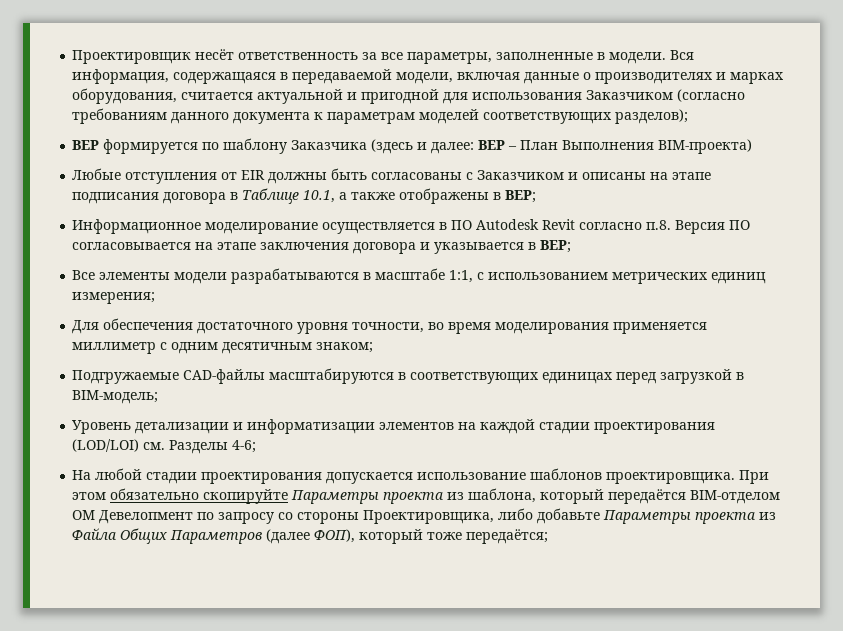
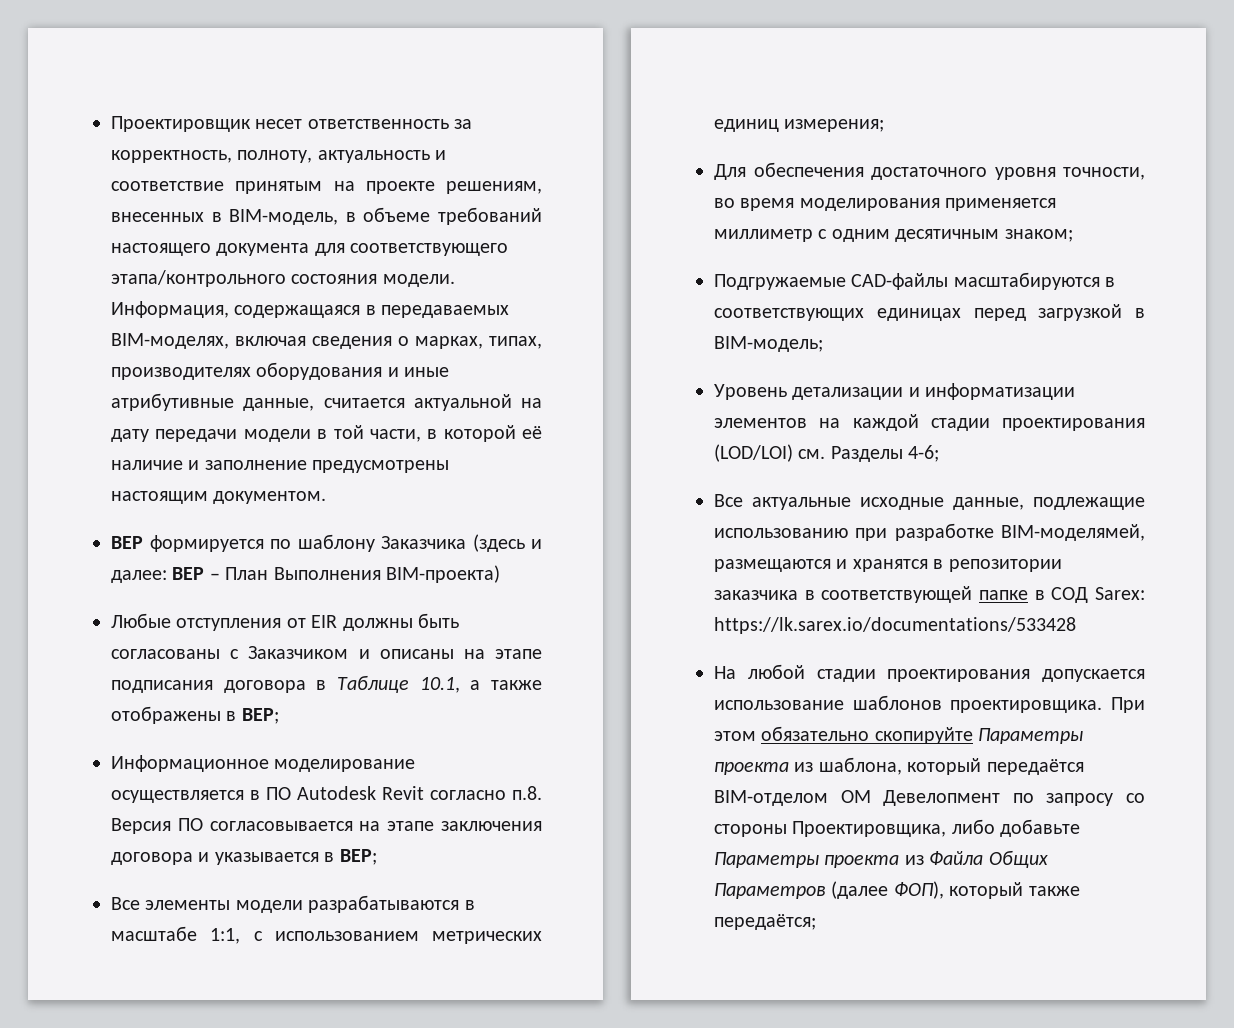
- Проектировщик несёт ответственность за все параметры, заполненные в модели. Вся информация, содержащаяся в передаваемой модели, включая данные о производителях и марках оборудования, считается актуальной и пригодной для использования Заказчиком (согласно требованиям данного документа к параметрам моделей соответствующих разделов);
+ Проектировщик несет ответственность за корректность, полноту, актуальность и соответствие принятым на проекте решениям, внесенных в BIM-модель, в объеме требований настоящего документа для соответствующего этапа/контрольного состояния модели. Информация, содержащаяся в передаваемых BIM-моделях, включая сведения о марках, типах, производителях оборудования и иные атрибутивные данные, считается актуальной на дату передачи модели в той части, в которой её наличие и заполнение предусмотрены настоящим документом.
+ Все актуальные исходные данные, подлежащие использованию при разработке BIM-моделямей, размещаются и хранятся в репозитории заказчика в соответствующей папке в СОД Sarex: https://lk.sarex.io/documentations/533428
- При этом обязательно скопируйте Параметры проекта из шаблона, который передаётся BIM-отделом ОМ Девелопмент по запросу со стороны Проектировщика, либо добавьте Параметры проекта из Файла Общих Параметров (далее ФОП), который тоже передаётся;
+ При этом обязательно скопируйте Параметры проекта из шаблона, который передаётся BIM-отделом ОМ Девелопмент по запросу со стороны Проектировщика, либо добавьте Параметры проекта из Файла Общих Параметров (далее ФОП), который также передаётся;

